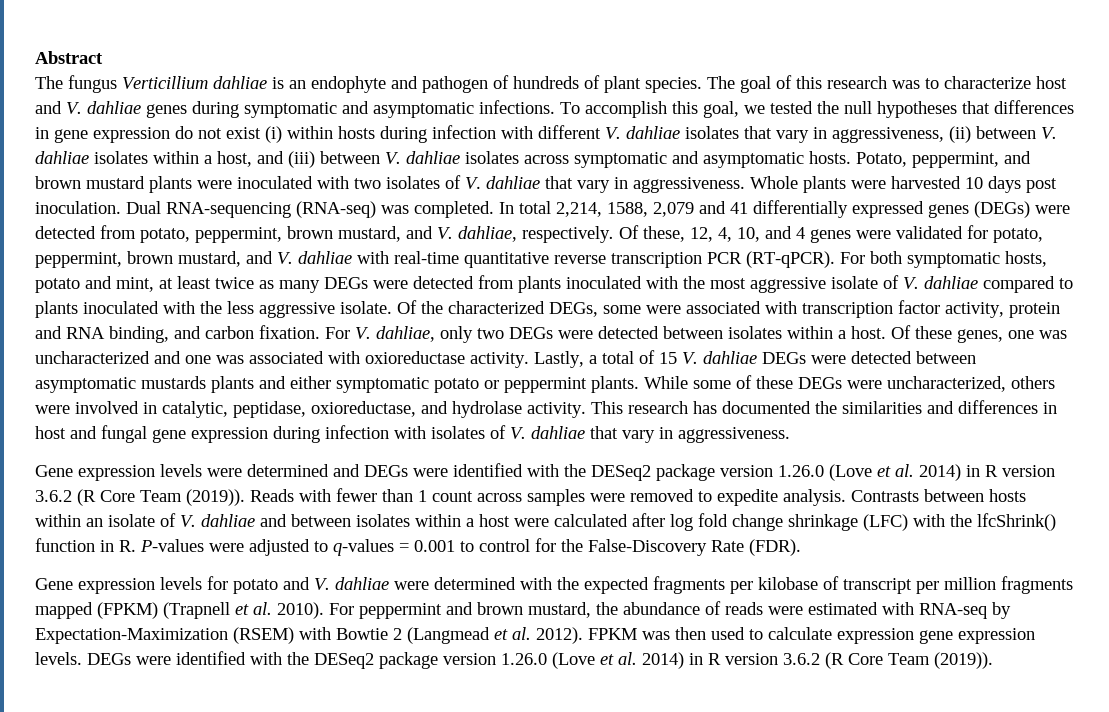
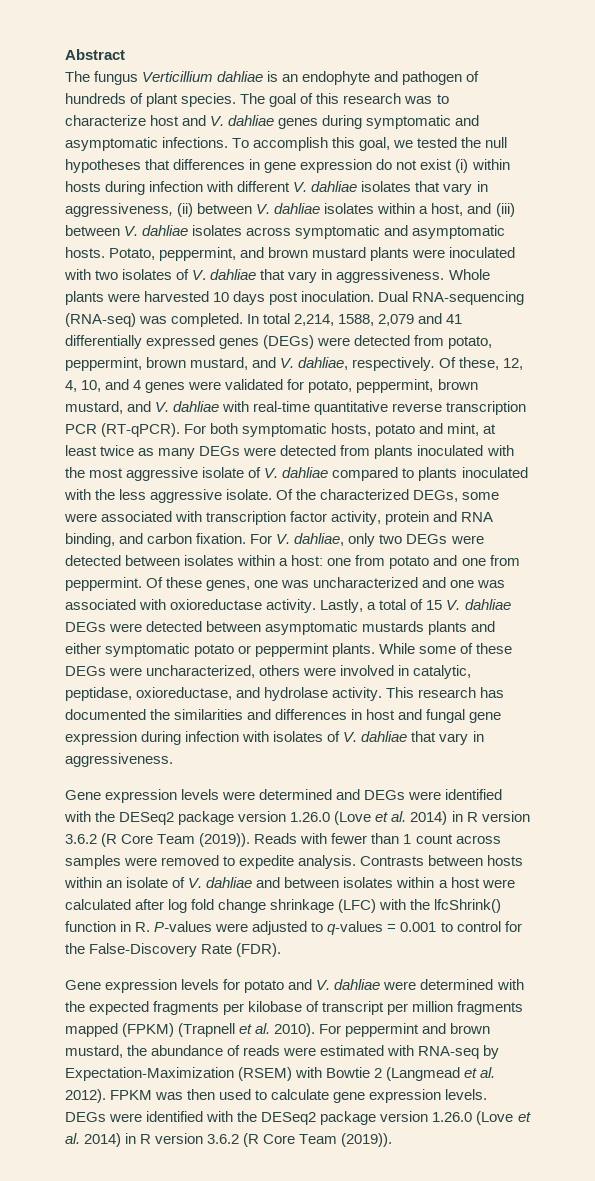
- For V. dahliae, only two DEGs were detected between isolates within a host.
+ For V. dahliae, only two DEGs were detected between isolates within a host: one from potato and one from peppermint.
- FPKM was then used to calculate expression gene expression levels.
+ FPKM was then used to calculate gene expression levels.

